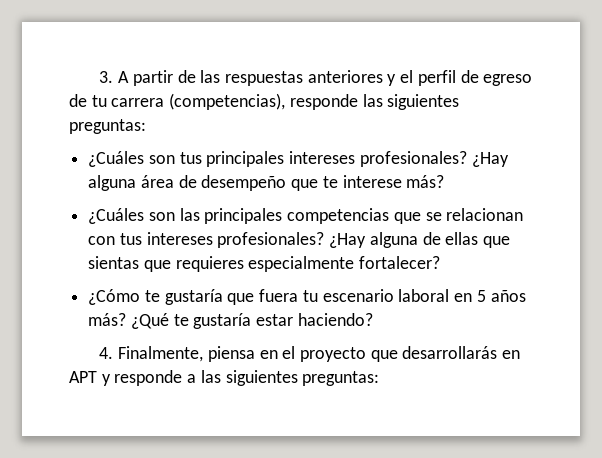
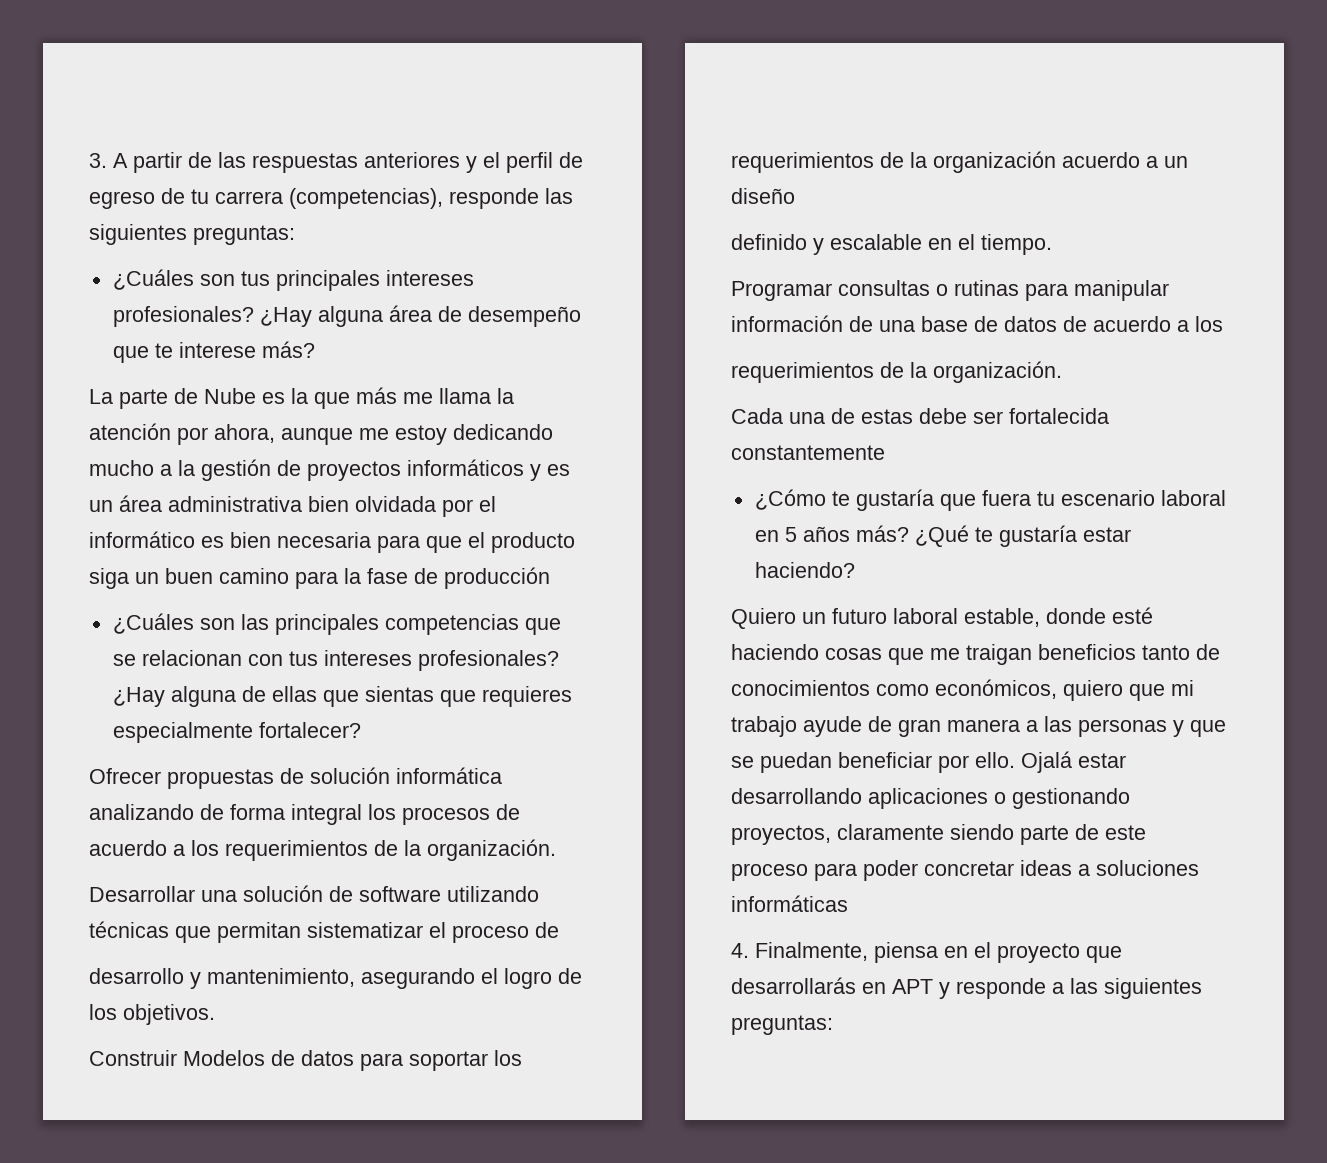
+ La parte de Nube es la que más me llama la atención por ahora, aunque me estoy dedicando mucho a la gestión de proyectos informáticos y es un área administrativa bien olvidada por el informático es bien necesaria para que el producto siga un buen camino para la fase de producción
+ Ofrecer propuestas de solución informática analizando de forma integral los procesos de acuerdo a los requerimientos de la organización.
+ Desarrollar una solución de software utilizando técnicas que permitan sistematizar el proceso de
+ desarrollo y mantenimiento, asegurando el logro de los objetivos.
+ Construir Modelos de datos para soportar los requerimientos de la organización acuerdo a un diseño
+ definido y escalable en el tiempo.
+ Programar consultas o rutinas para manipular información de una base de datos de acuerdo a los
+ requerimientos de la organización.
+ Cada una de estas debe ser fortalecida constantemente
+ Quiero un futuro laboral estable, donde esté haciendo cosas que me traigan beneficios tanto de conocimientos como económicos, quiero que mi trabajo ayude de gran manera a las personas y que se puedan beneficiar por ello. Ojalá estar desarrollando aplicaciones o gestionando proyectos, claramente siendo parte de este proceso para poder concretar ideas a soluciones informáticas

